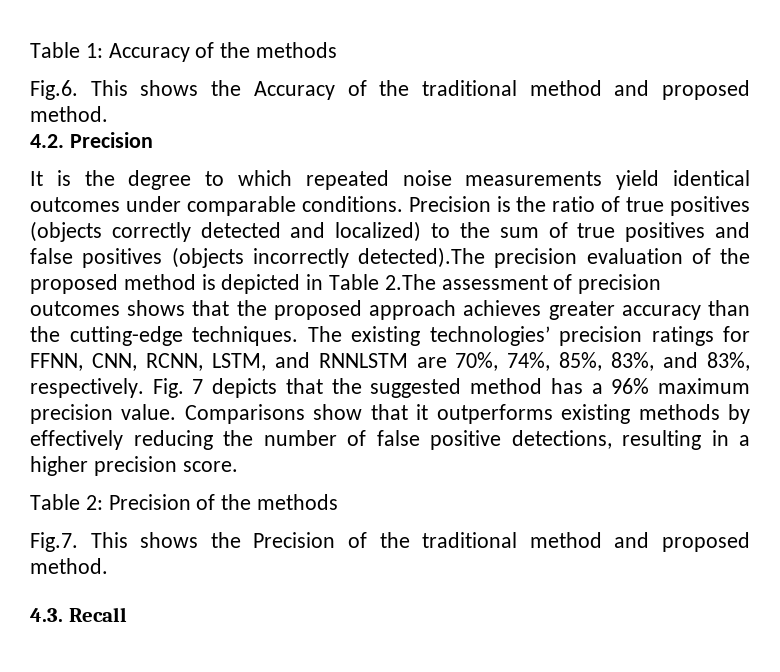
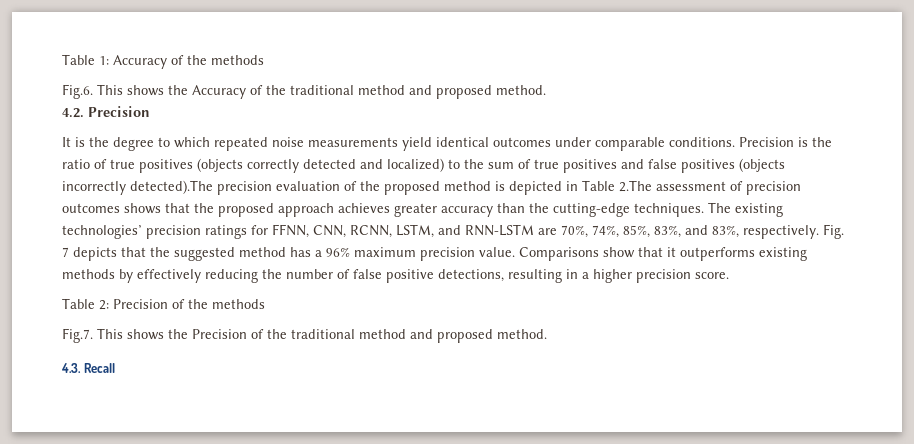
- The existing technologies’ precision ratings for FFNN, CNN, RCNN, LSTM, and RNNLSTM are 70%, 74%, 85%, 83%, and 83%, respectively.
+ The existing technologies’ precision ratings for FFNN, CNN, RCNN, LSTM, and RNN-LSTM are 70%, 74%, 85%, 83%, and 83%, respectively.

